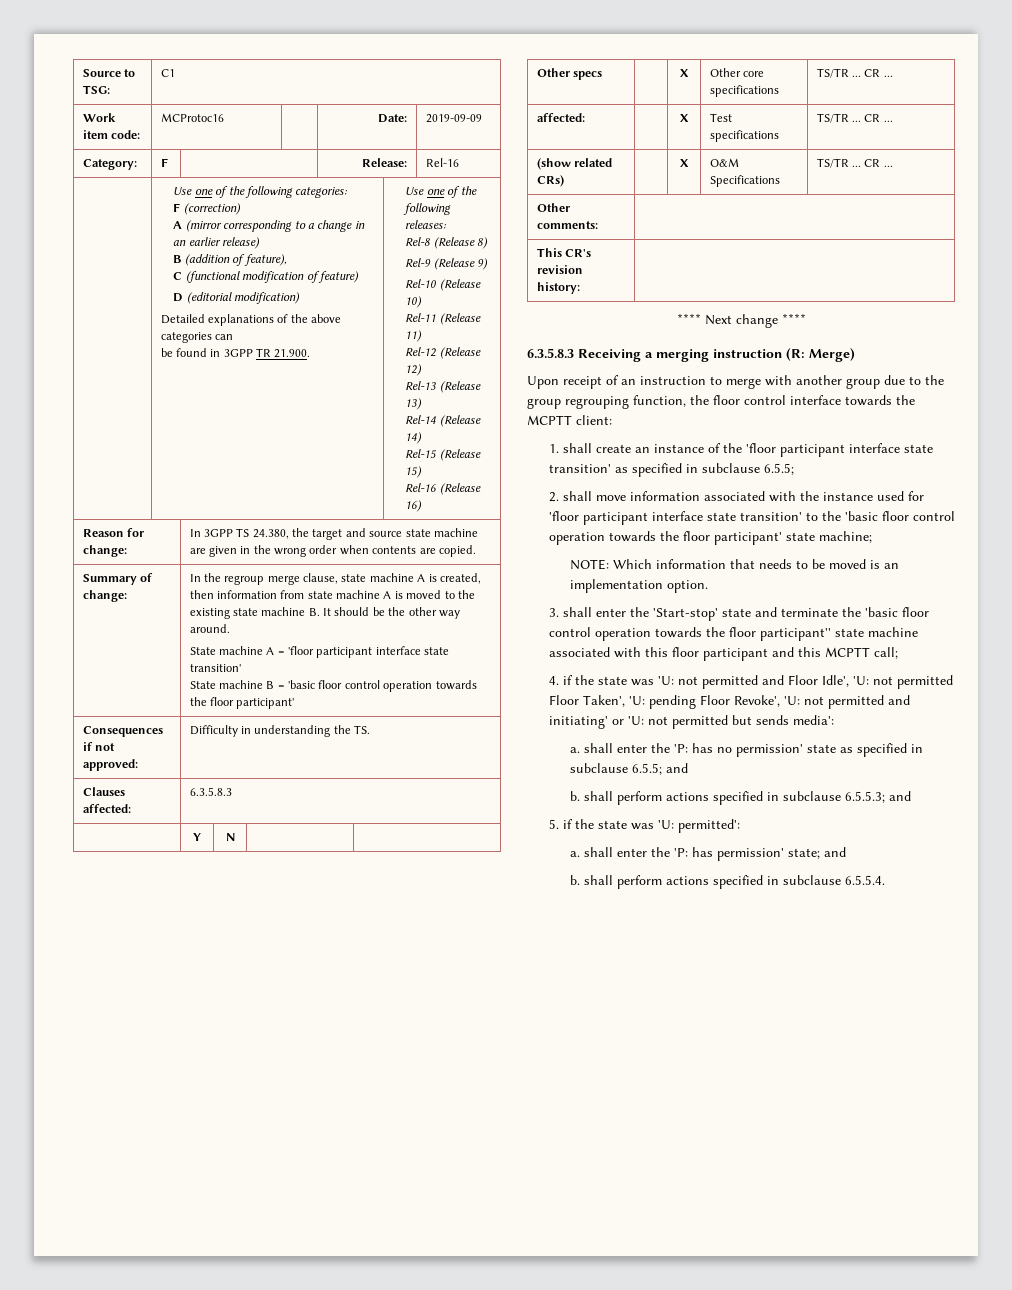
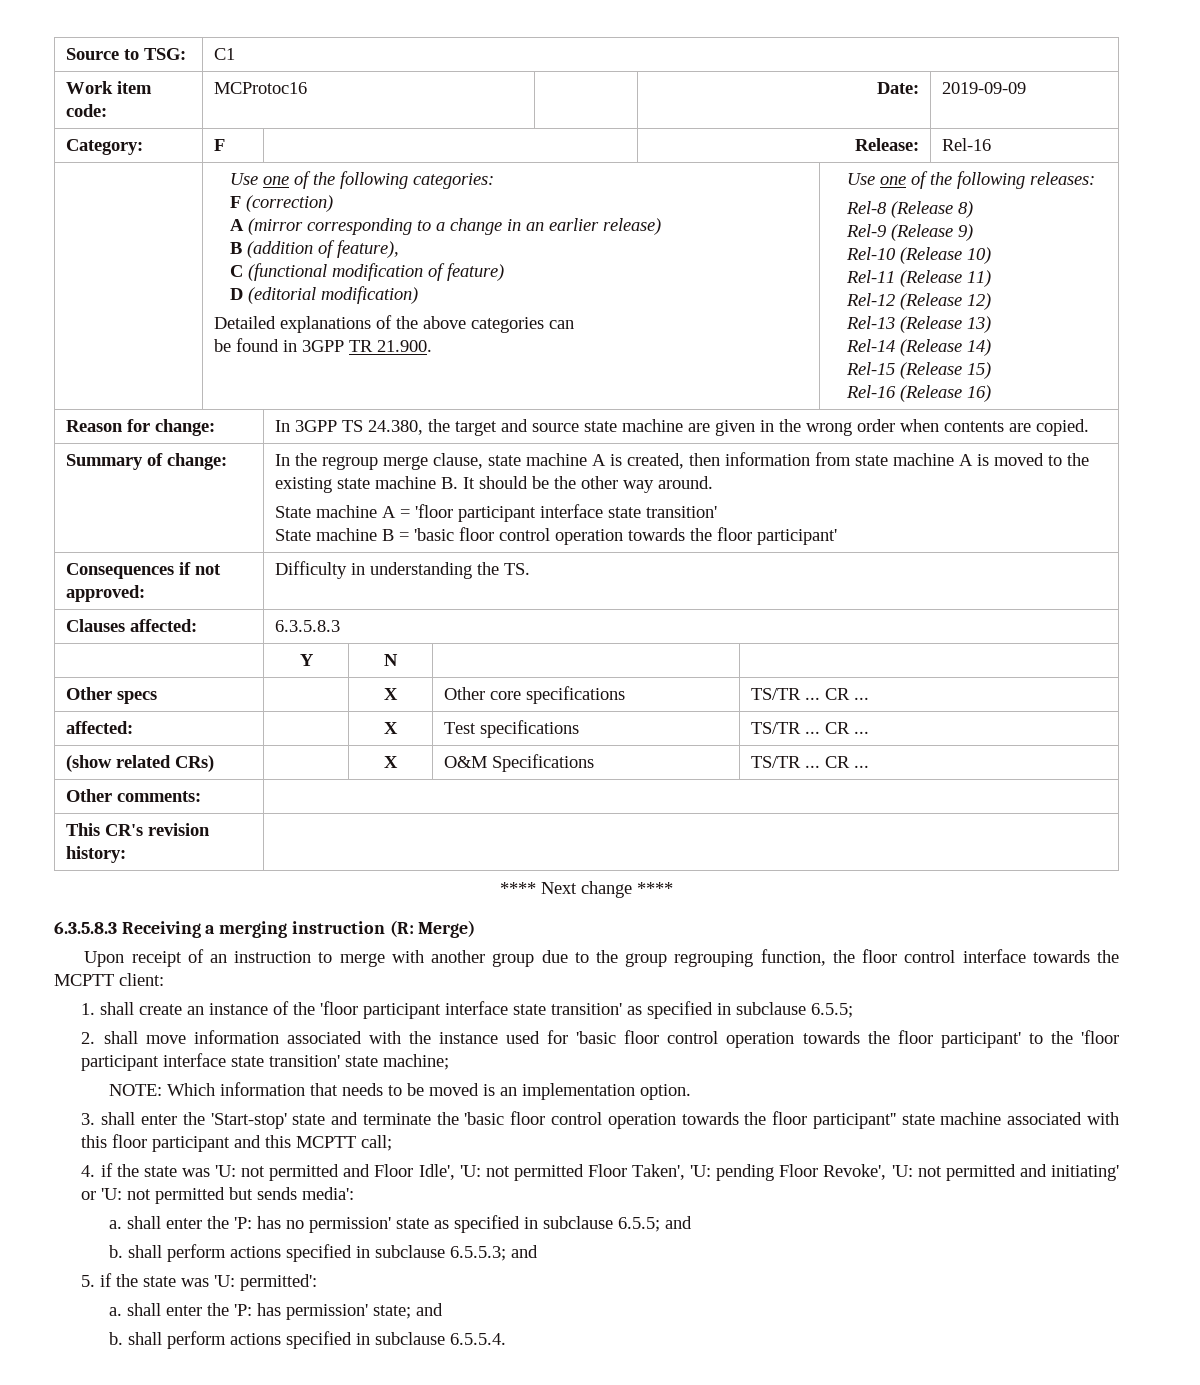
- 2. shall move information associated with the instance used for 'floor participant interface state transition' to the 'basic floor control operation towards the floor participant' state machine;
+ 2. shall move information associated with the instance used for 'basic floor control operation towards the floor participant' to the 'floor participant interface state transition' state machine;

